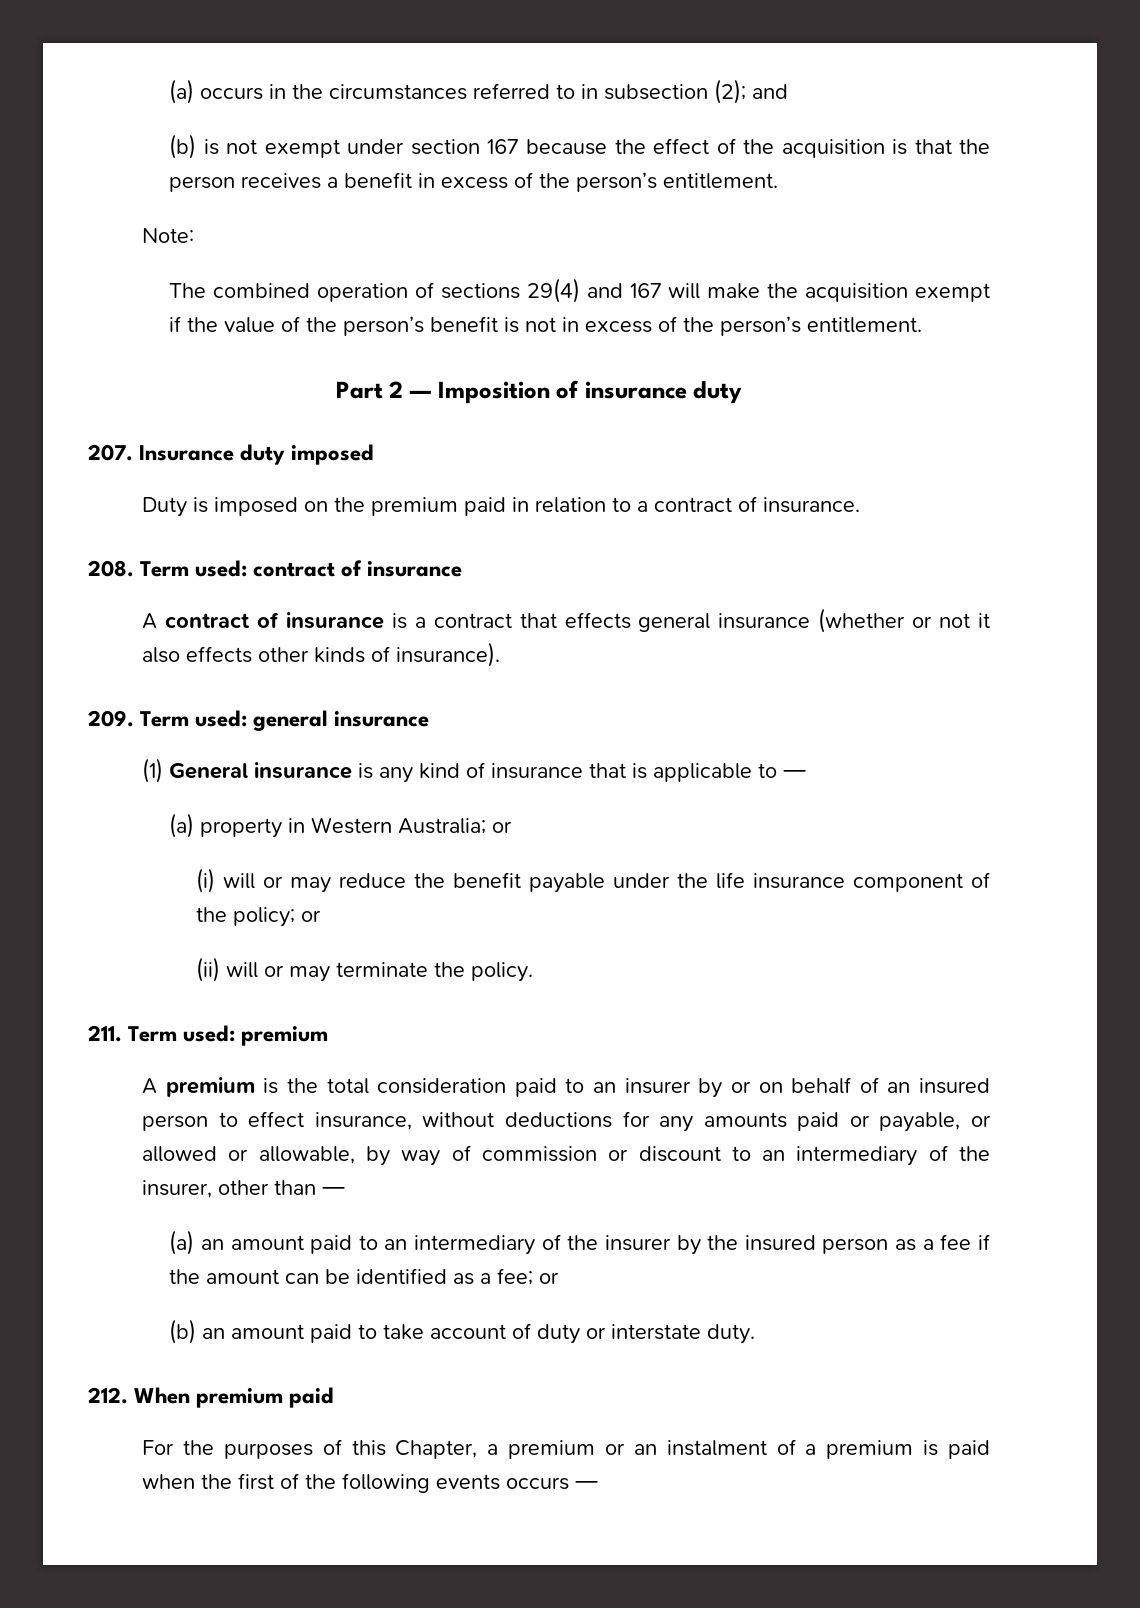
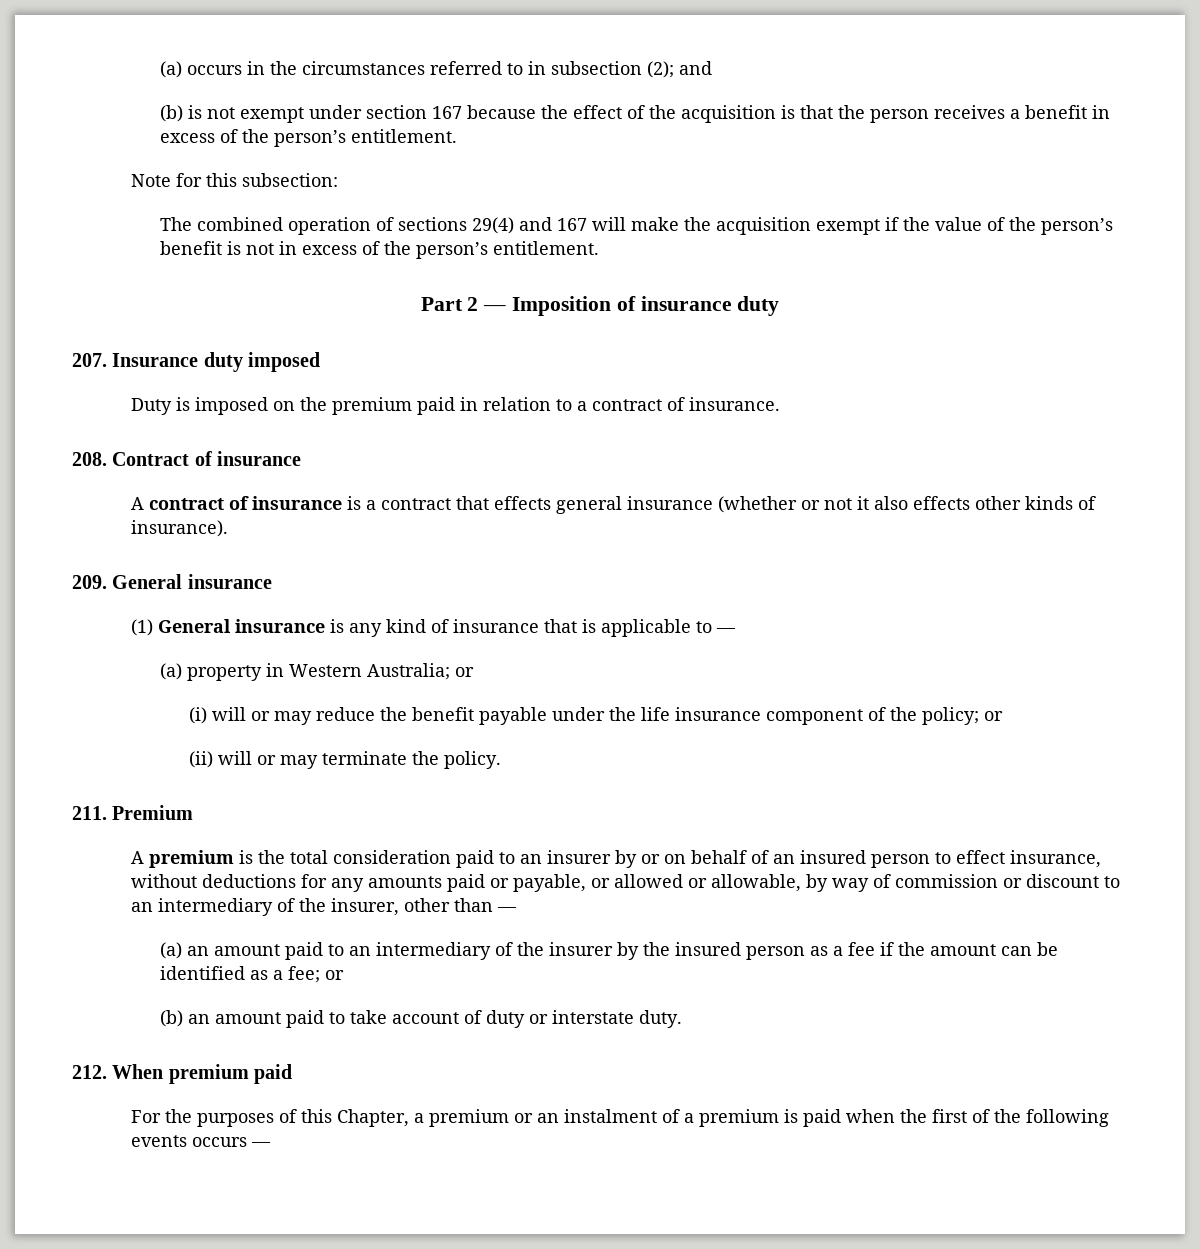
- Note:
+ Note for this subsection:
- 208. Term used: contract of insurance
+ 208. Contract of insurance
- 209. Term used: general insurance
+ 209. General insurance
- 211. Term used: premium
+ 211. Premium

